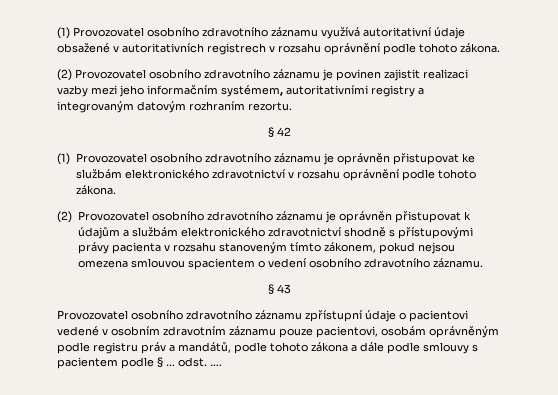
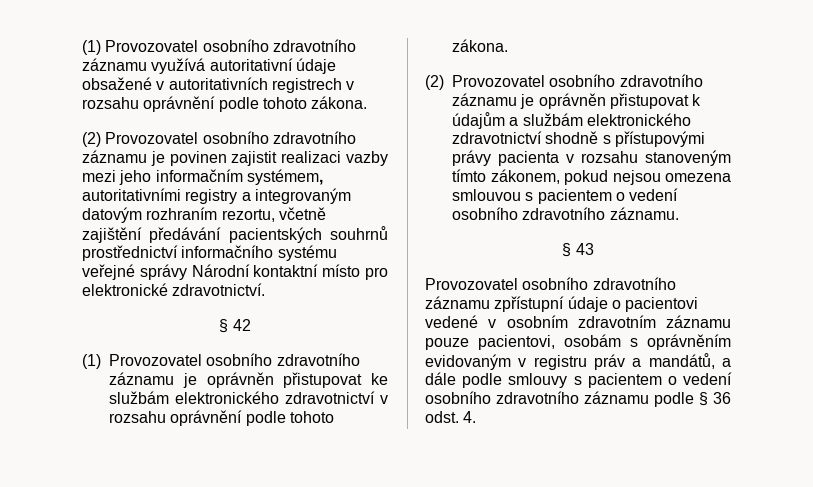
- (2) Provozovatel osobního zdravotního záznamu je povinen zajistit realizaci vazby mezi jeho informačním systémem, autoritativními registry a integrovaným datovým rozhraním rezortu.
+ (2) Provozovatel osobního zdravotního záznamu je povinen zajistit realizaci vazby mezi jeho informačním systémem, autoritativními registry a integrovaným datovým rozhraním rezortu, včetně zajištění předávání pacientských souhrnů prostřednictví informačního systému veřejné správy Národní kontaktní místo pro elektronické zdravotnictví.
- (2) Provozovatel osobního zdravotního záznamu je oprávněn přistupovat k údajům a službám elektronického zdravotnictví shodně s přístupovými právy pacienta v rozsahu stanoveným tímto zákonem, pokud nejsou omezena smlouvou spacientem o vedení osobního zdravotního záznamu.
+ (2) Provozovatel osobního zdravotního záznamu je oprávněn přistupovat k údajům a službám elektronického zdravotnictví shodně s přístupovými právy pacienta v rozsahu stanoveným tímto zákonem, pokud nejsou omezena smlouvou s pacientem o vedení osobního zdravotního záznamu.
- Provozovatel osobního zdravotního záznamu zpřístupní údaje o pacientovi vedené v osobním zdravotním záznamu pouze pacientovi, osobám oprávněným podle registru práv a mandátů, podle tohoto zákona a dále podle smlouvy s pacientem podle § … odst. ….
+ Provozovatel osobního zdravotního záznamu zpřístupní údaje o pacientovi vedené v osobním zdravotním záznamu pouze pacientovi, osobám s oprávněním evidovaným v registru práv a mandátů, a dále podle smlouvy s pacientem o vedení osobního zdravotního záznamu podle § 36 odst. 4.

